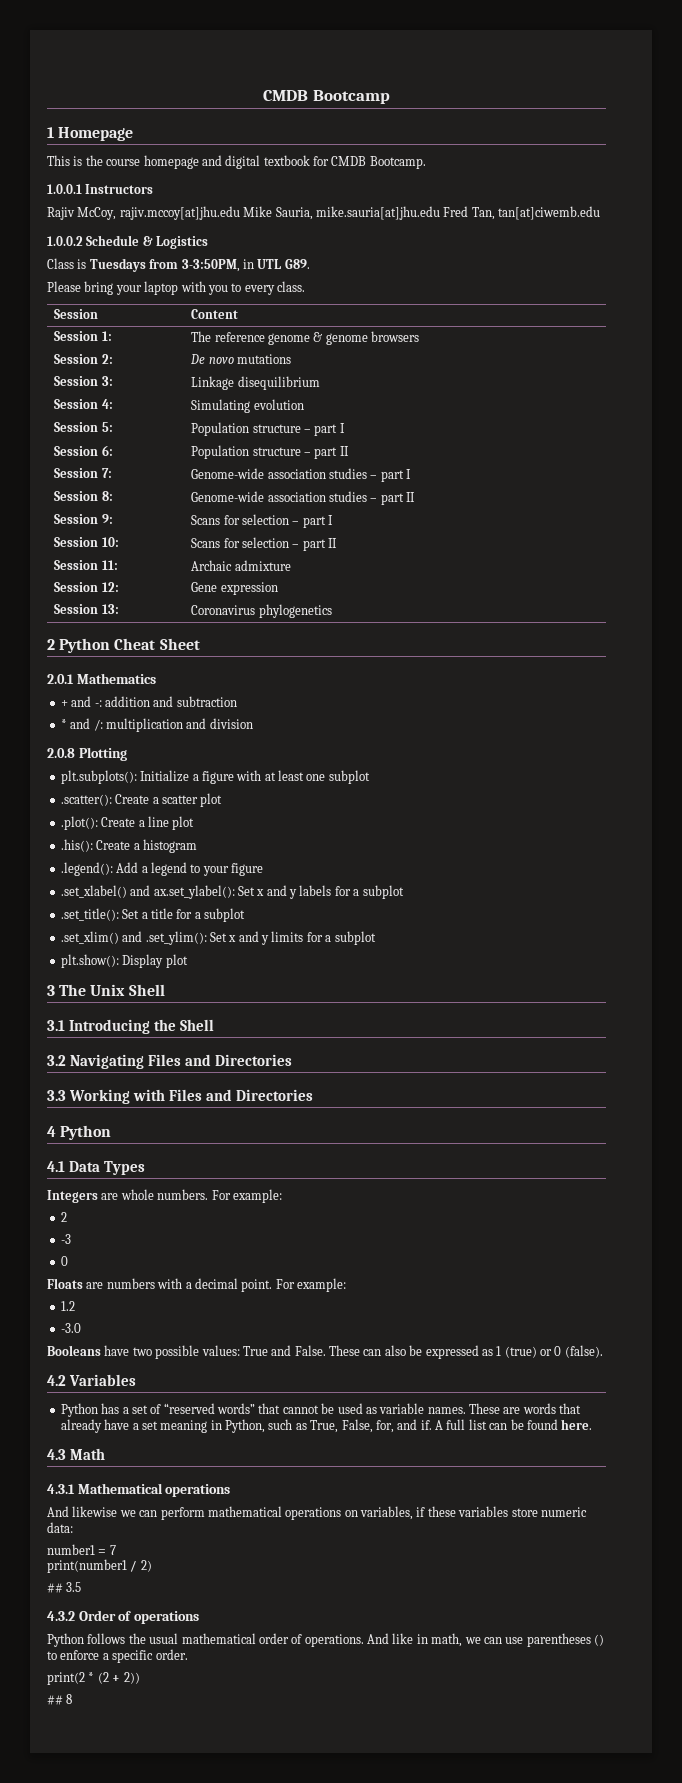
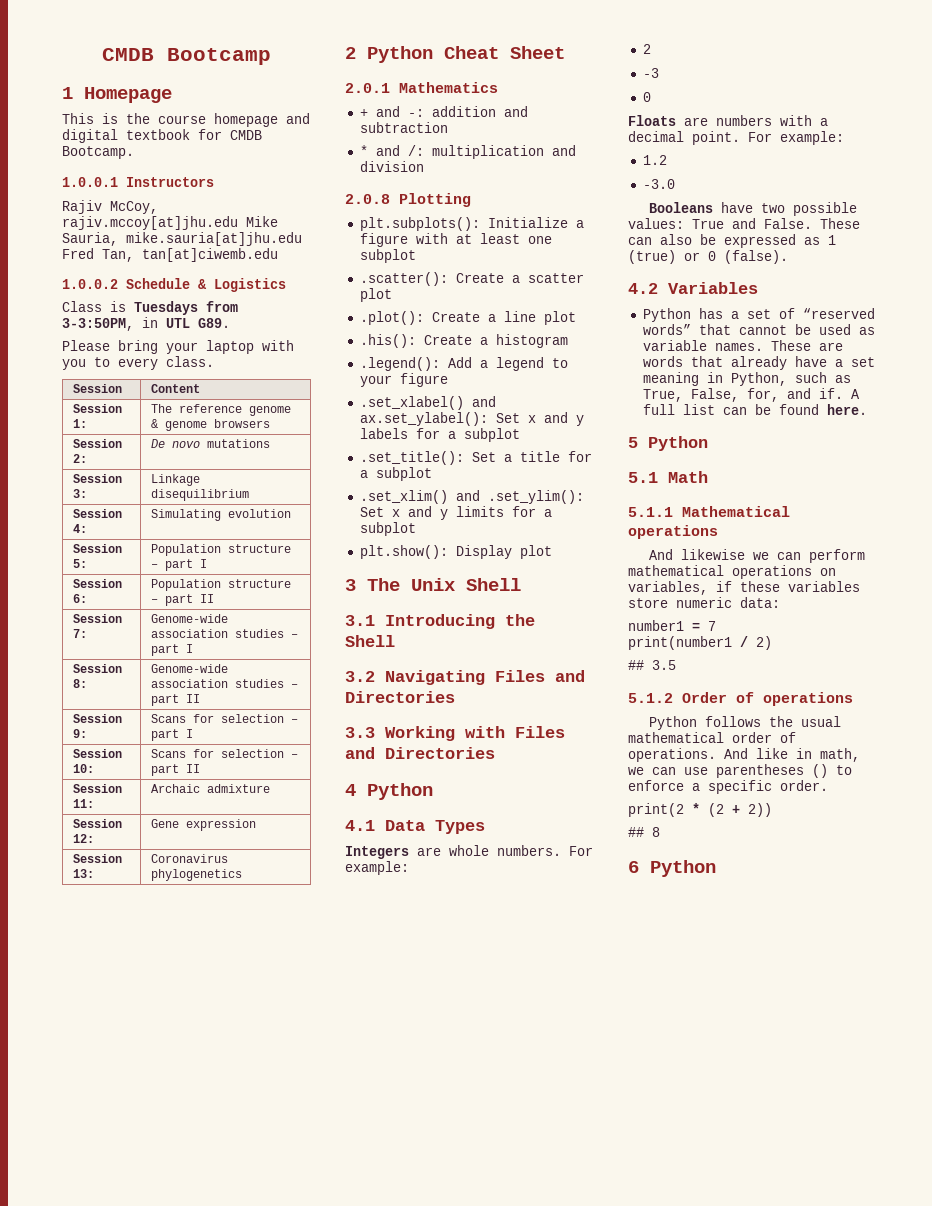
- 4.3 Math
+ 5 Python
+ 5.1 Math
- 4.3.1 Mathematical operations
+ 5.1.1 Mathematical operations
- 4.3.2 Order of operations
+ 5.1.2 Order of operations
+ 6 Python

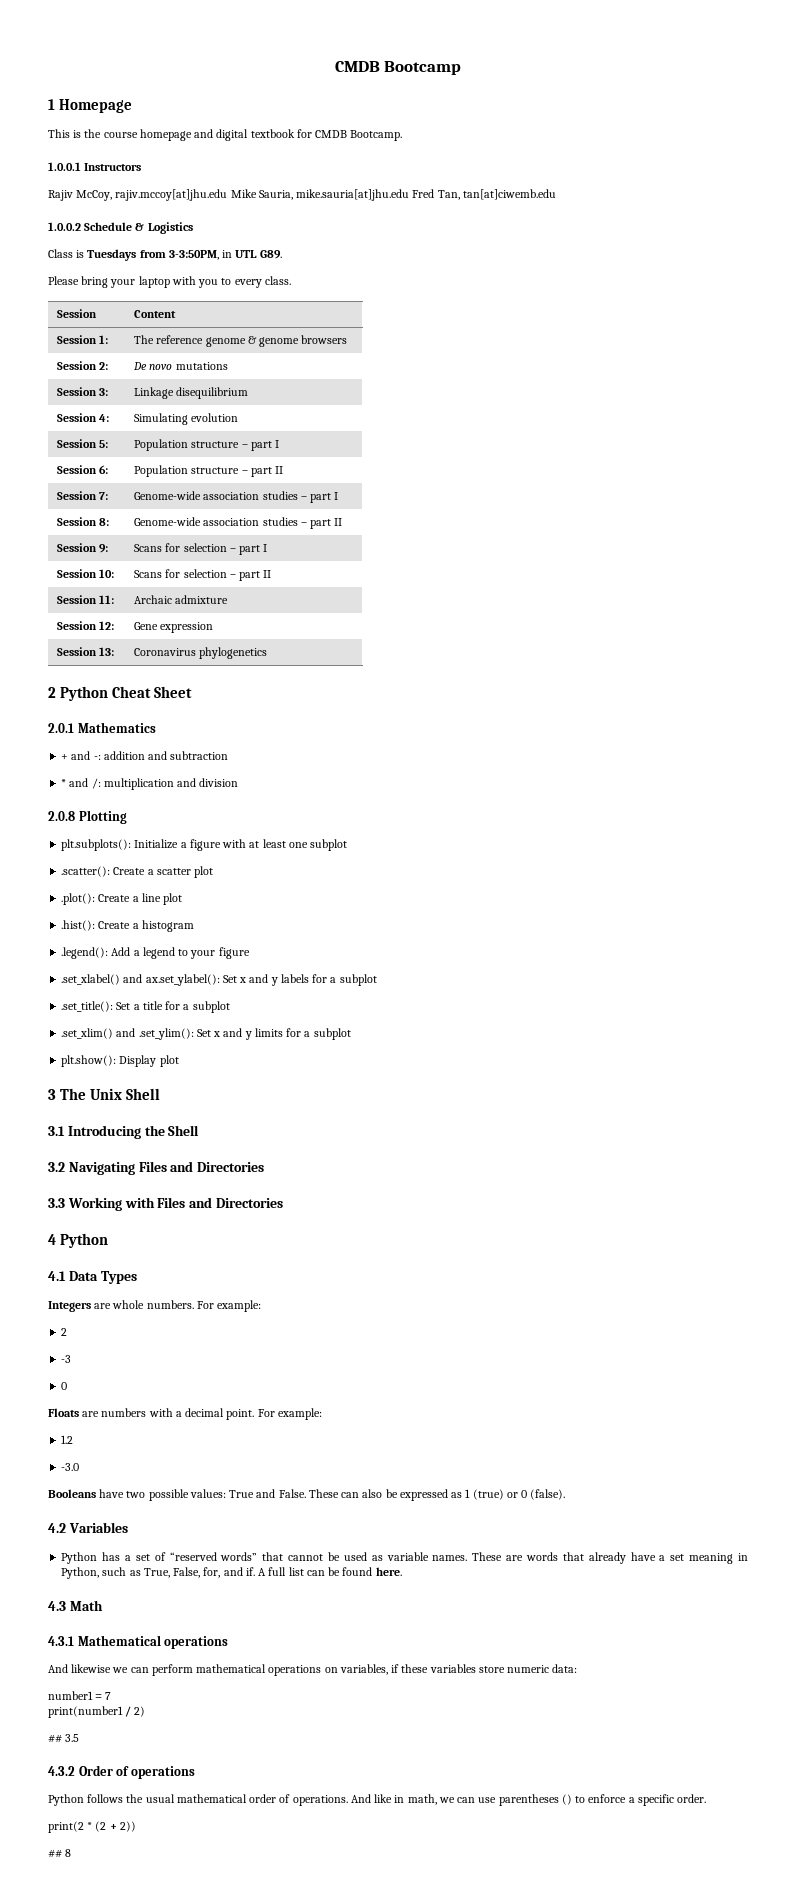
- .his(): Create a histogram
+ .hist(): Create a histogram
- 5 Python
- 5.1 Math
+ 4.3 Math
- 5.1.1 Mathematical operations
+ 4.3.1 Mathematical operations
- 5.1.2 Order of operations
+ 4.3.2 Order of operations
- 6 Python

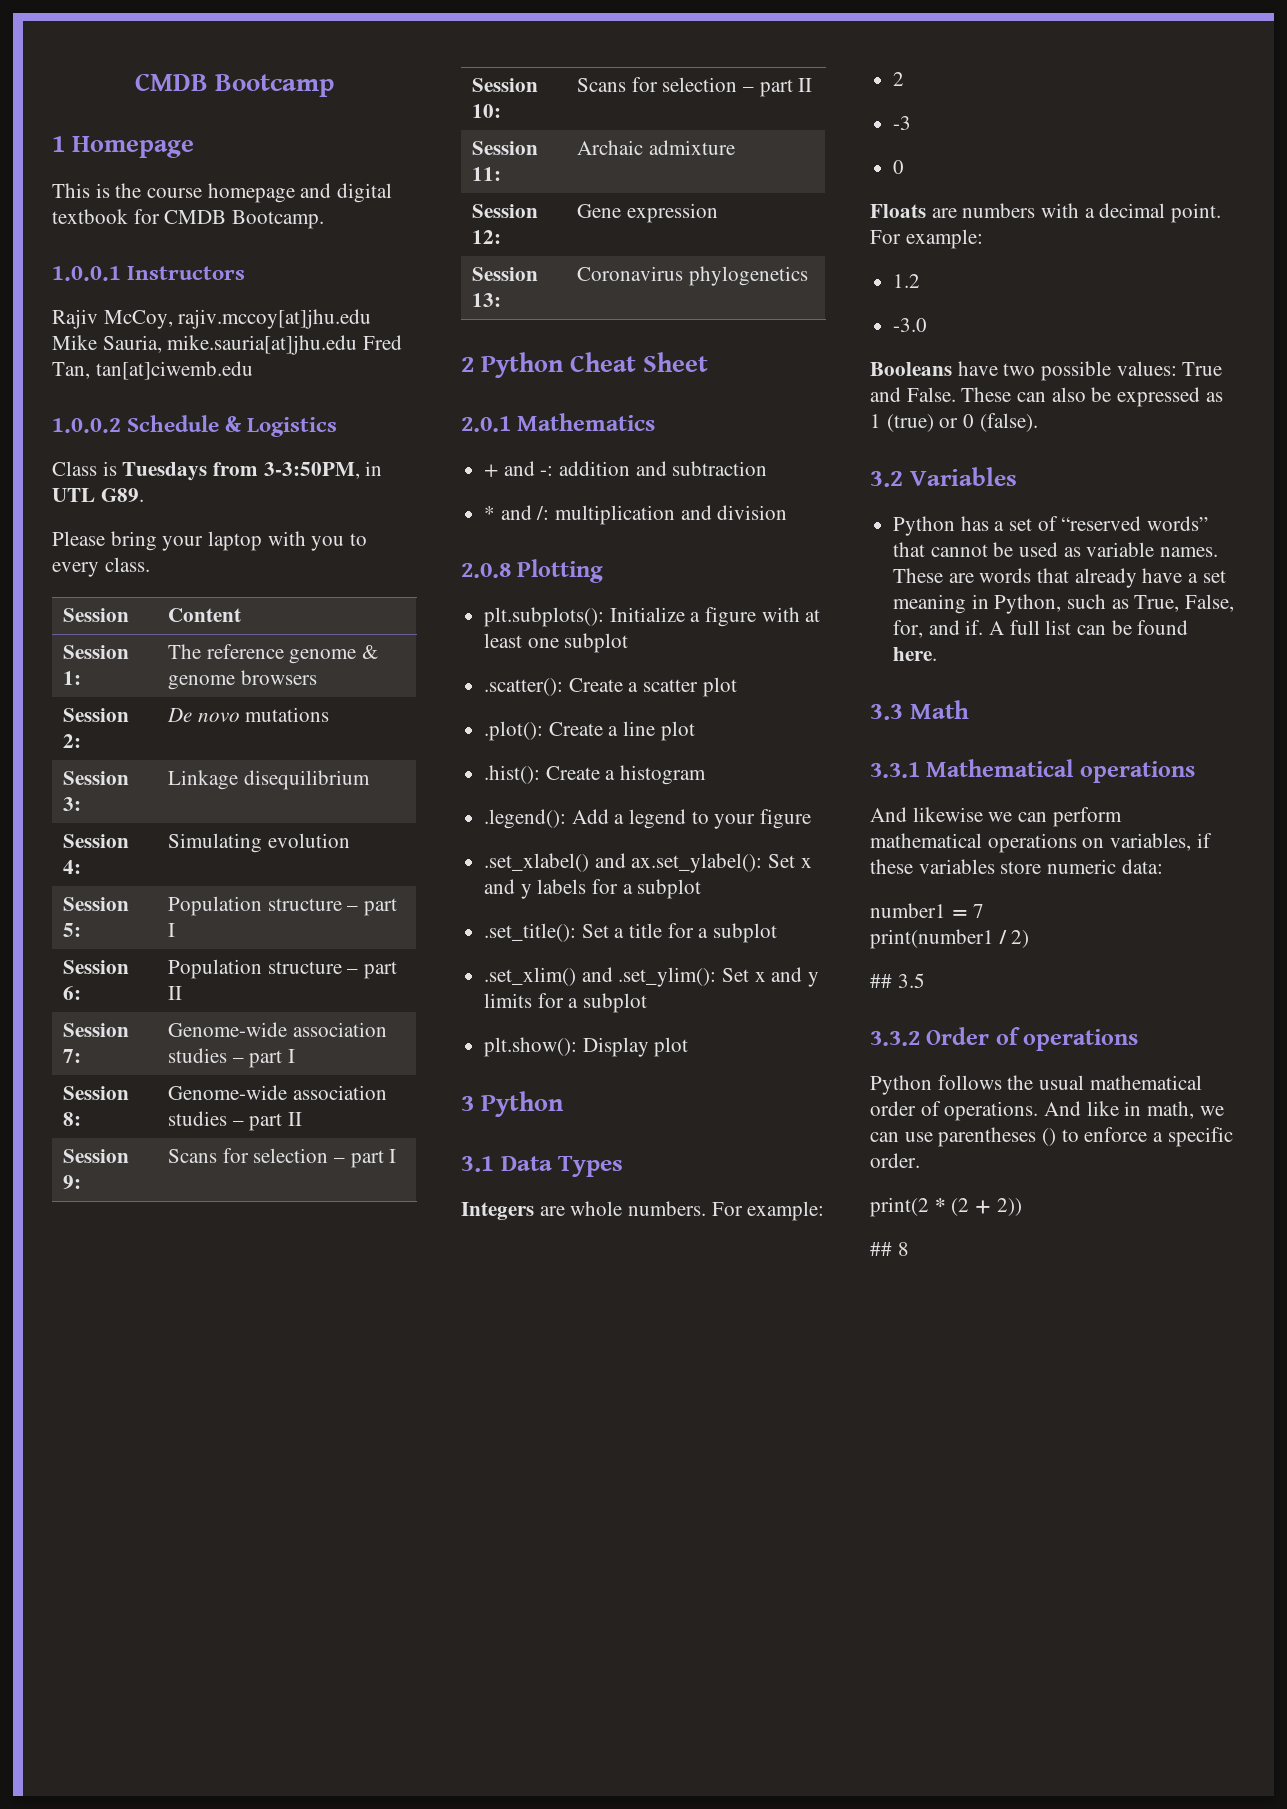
- 3 The Unix Shell
- 3.1 Introducing the Shell
- 3.2 Navigating Files and Directories
- 3.3 Working with Files and Directories
- 4 Python
- 4.1 Data Types
+ 3 Python
+ 3.1 Data Types
- 4.2 Variables
+ 3.2 Variables
- 4.3 Math
+ 3.3 Math
- 4.3.1 Mathematical operations
+ 3.3.1 Mathematical operations
- 4.3.2 Order of operations
+ 3.3.2 Order of operations

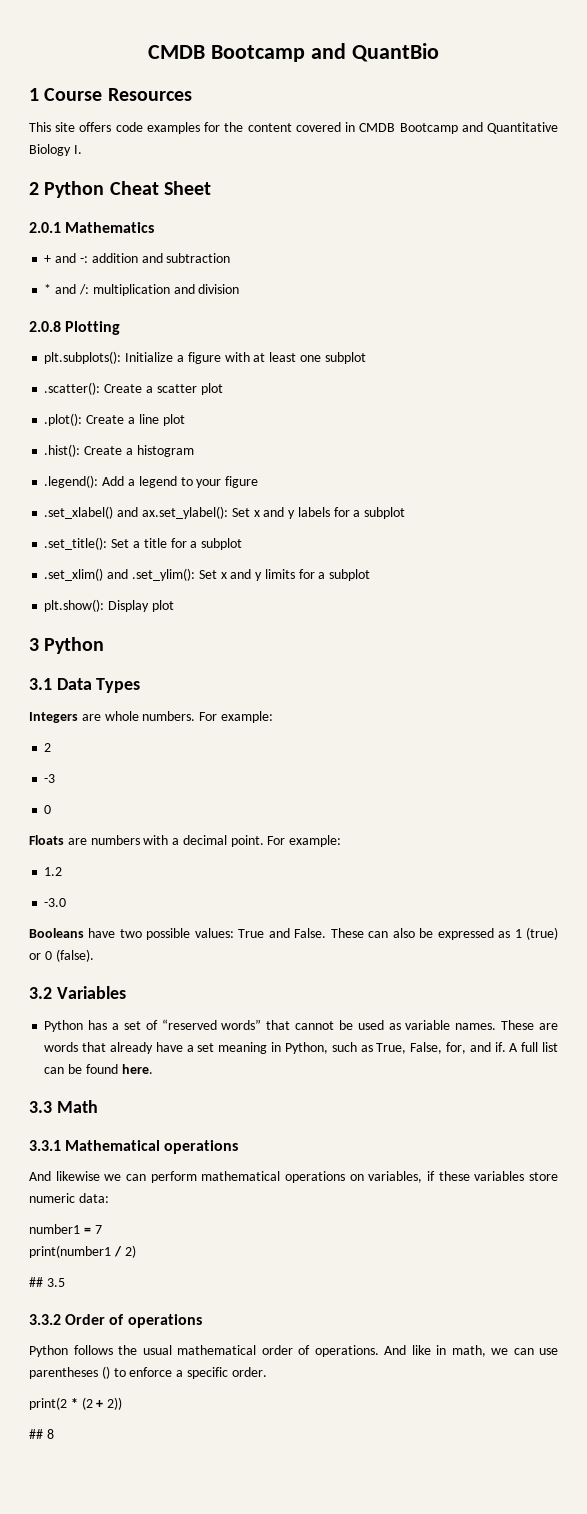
- CMDB Bootcamp
- 1 Homepage
+ CMDB Bootcamp and QuantBio
+ 1 Course Resources
- This is the course homepage and digital textbook for CMDB Bootcamp.
- 1.0.0.1 Instructors
- Rajiv McCoy, rajiv.mccoy[at]jhu.edu Mike Sauria, mike.sauria[at]jhu.edu Fred Tan, tan[at]ciwemb.edu
- 1.0.0.2 Schedule & Logistics
- Class is Tuesdays from 3-3:50PM, in UTL G89.
- Please bring your laptop with you to every class.
- Session | Content
- Session 1: | The reference genome & genome browsers
- Session 2: | De novo mutations
- Session 3: | Linkage disequilibrium
- Session 4: | Simulating evolution
- Session 5: | Population structure – part I
- Session 6: | Population structure – part II
- Session 7: | Genome-wide association studies – part I
- Session 8: | Genome-wide association studies – part II
- Session 9: | Scans for selection – part I
- Session 10: | Scans for selection – part II
- Session 11: | Archaic admixture
- Session 12: | Gene expression
- Session 13: | Coronavirus phylogenetics
+ This site offers code examples for the content covered in CMDB Bootcamp and Quantitative Biology I.

